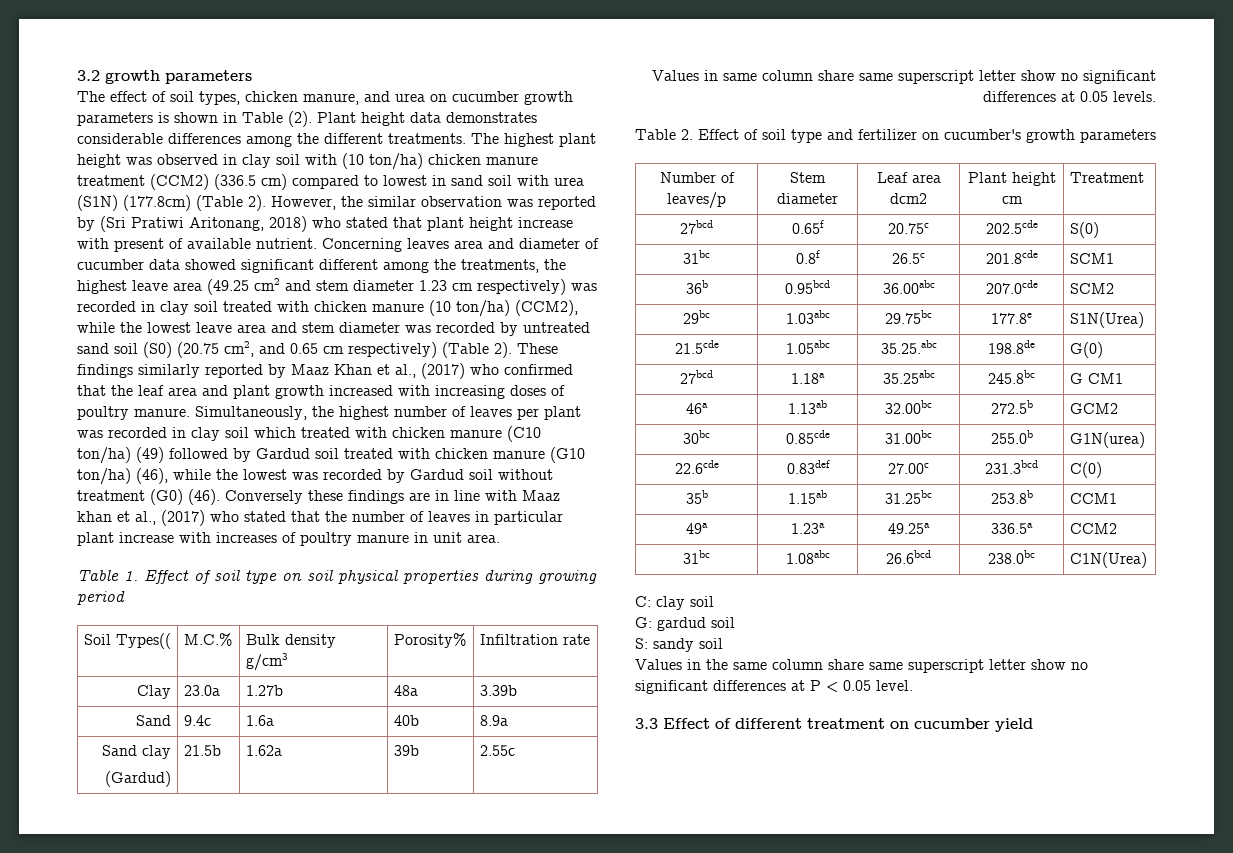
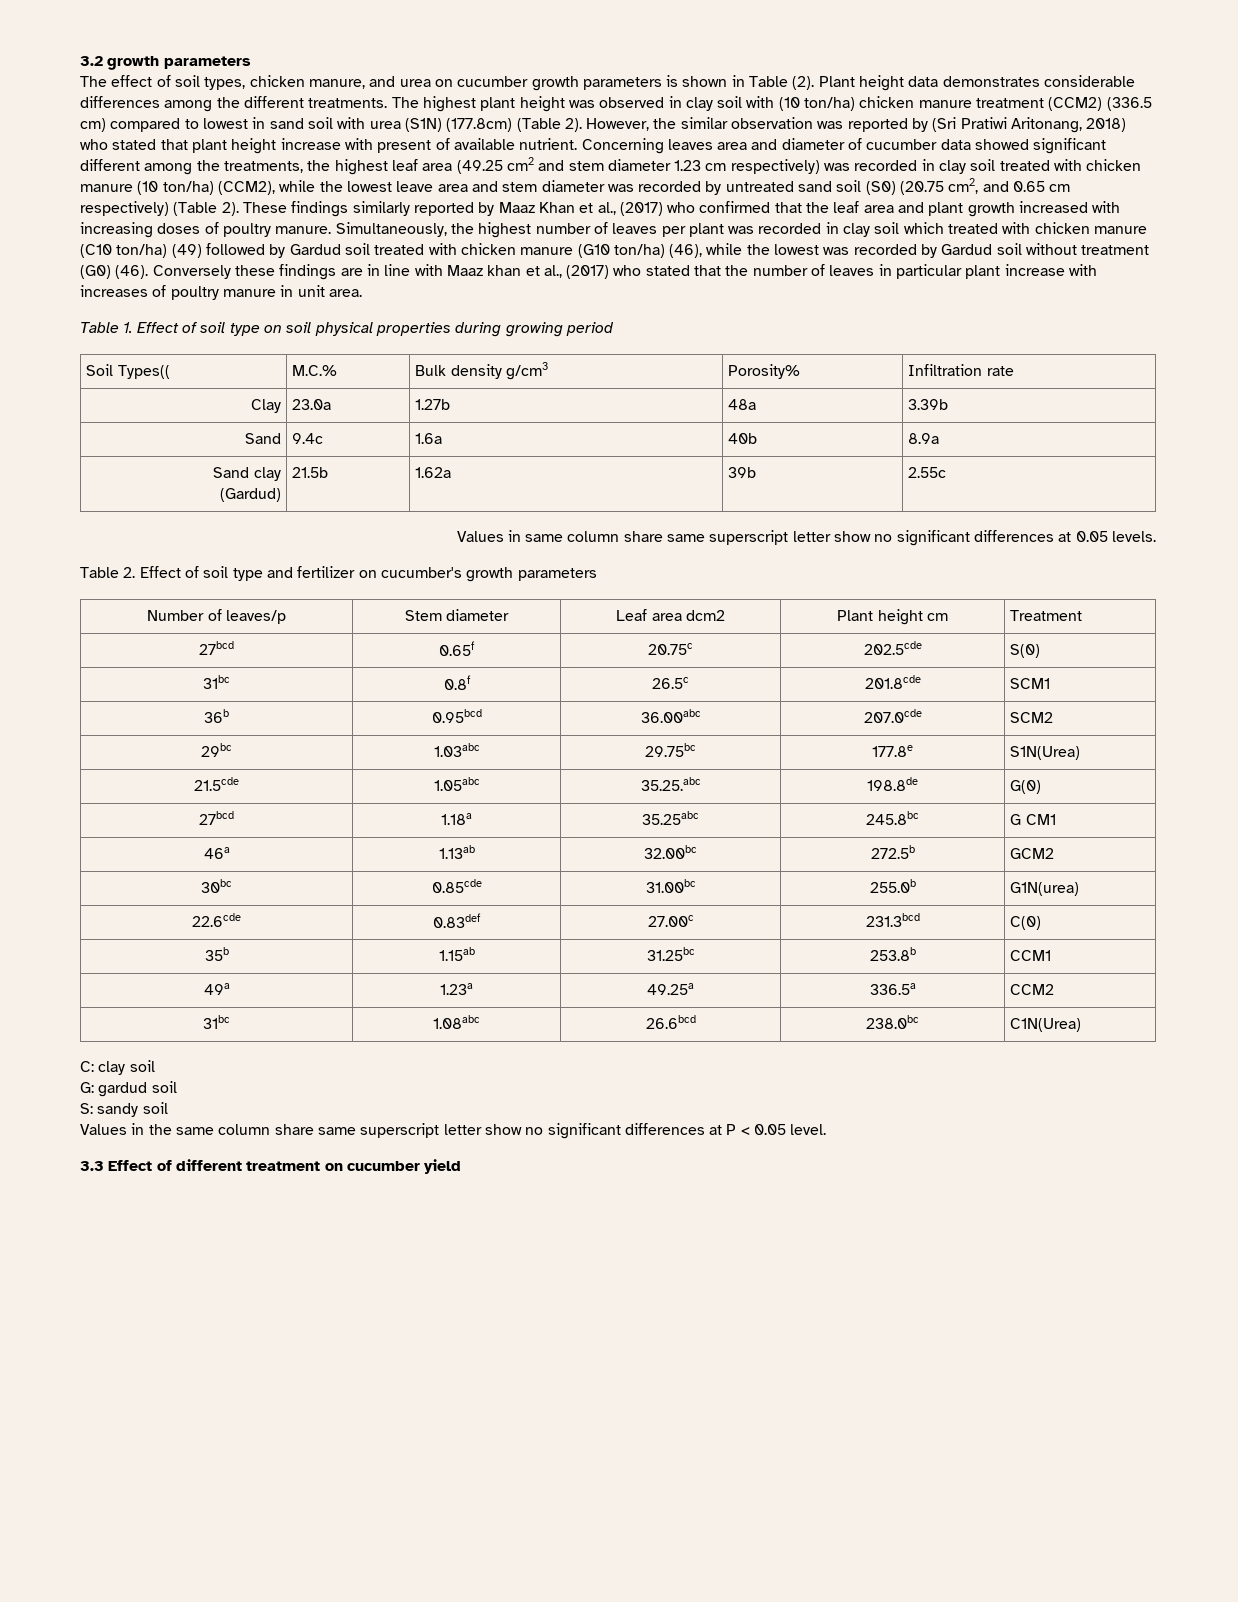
- Concerning leaves area and diameter of cucumber data showed significant different among the treatments, the highest leave area (49.25 cm2 and stem diameter 1.23 cm respectively) was recorded in clay soil treated with chicken manure (10 ton/ha) (CCM2), while the lowest leave area and stem diameter was recorded by untreated sand soil (S0) (20.75 cm2, and 0.65 cm respectively) (Table 2).
+ Concerning leaves area and diameter of cucumber data showed significant different among the treatments, the highest leaf area (49.25 cm2 and stem diameter 1.23 cm respectively) was recorded in clay soil treated with chicken manure (10 ton/ha) (CCM2), while the lowest leave area and stem diameter was recorded by untreated sand soil (S0) (20.75 cm2, and 0.65 cm respectively) (Table 2).

